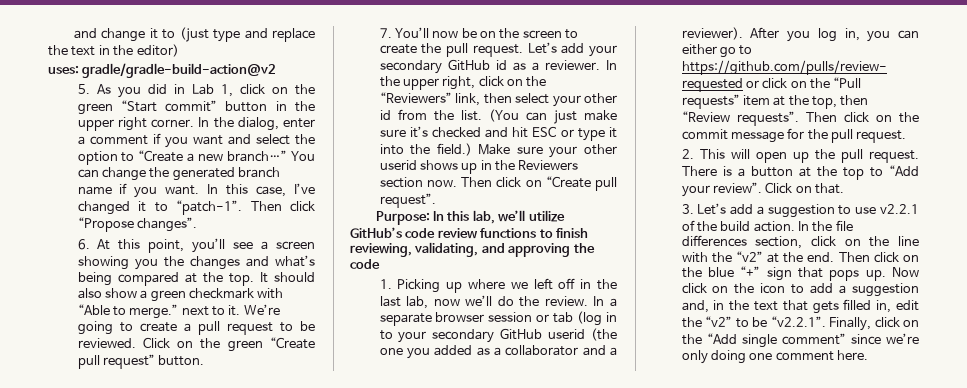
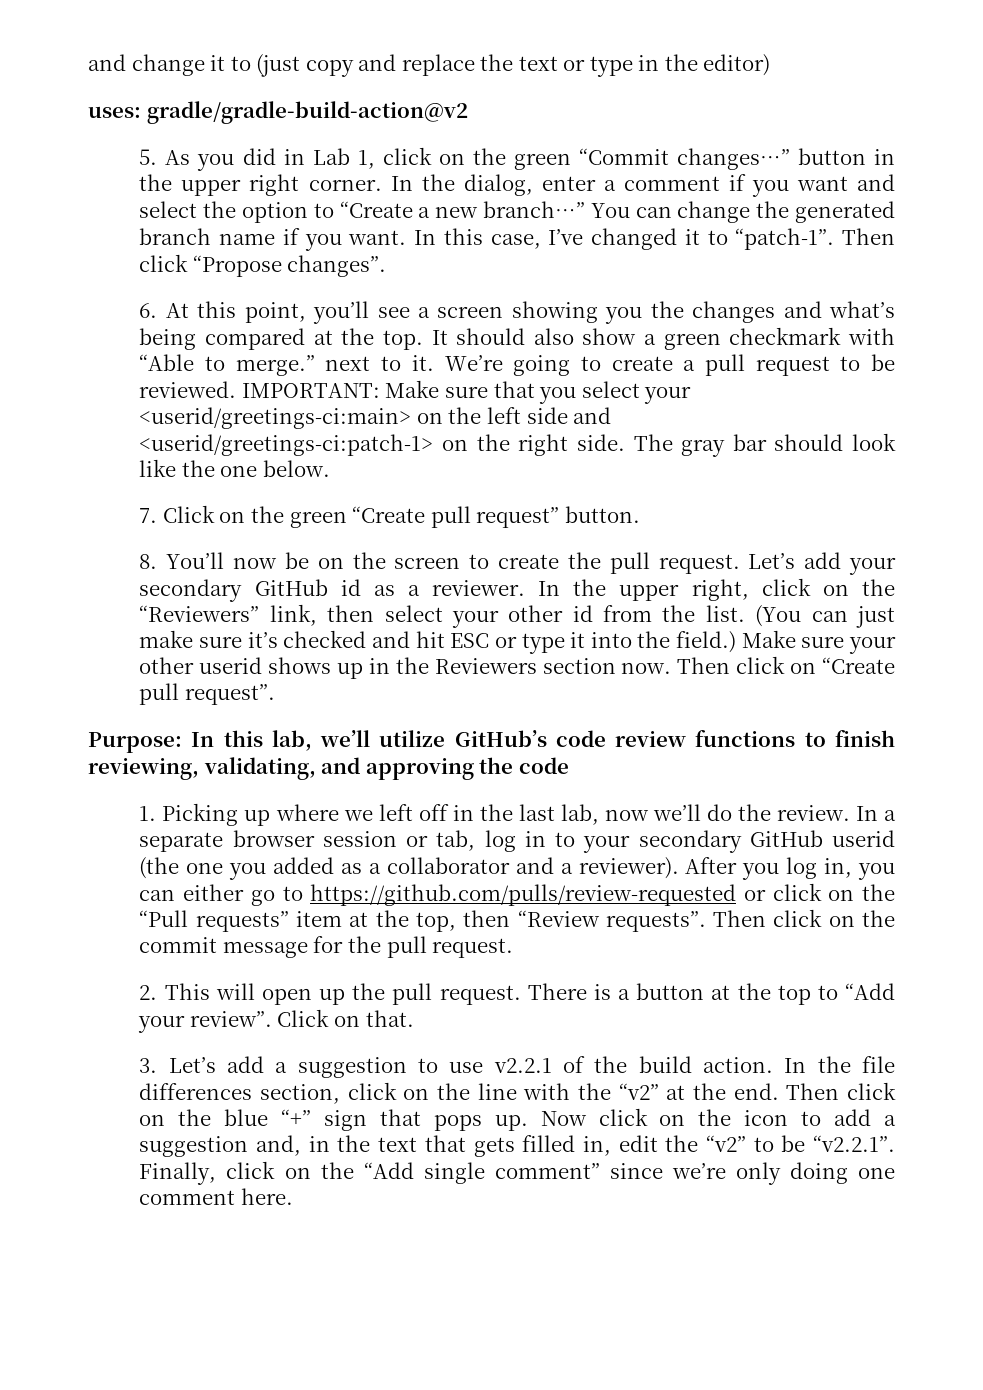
- and change it to (just type and replace the text in the editor)
+ and change it to (just copy and replace the text or type in the editor)
- 5. As you did in Lab 1, click on the green “Start commit” button in the upper right corner.
+ 5. As you did in Lab 1, click on the green “Commit changes…” button in the upper right corner.
- Click on the green “Create pull request” button.
+ IMPORTANT: Make sure that you select your <userid/greetings-ci:main> on the left side and <userid/greetings-ci:patch-1> on the right side. The gray bar should look like the one below.
+ 7. Click on the green “Create pull request” button.
- 7. You’ll now be on the screen to create the pull request.
+ 8. You’ll now be on the screen to create the pull request.
- In a separate browser session or tab (log in to your secondary GitHub userid (the one you added as a collaborator and a reviewer).
+ In a separate browser session or tab, log in to your secondary GitHub userid (the one you added as a collaborator and a reviewer).

